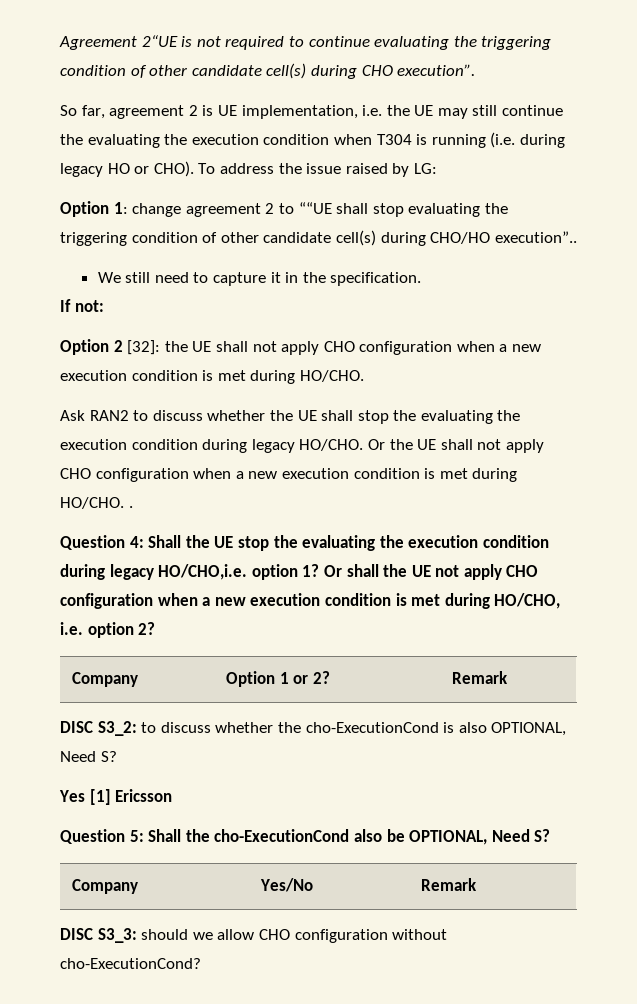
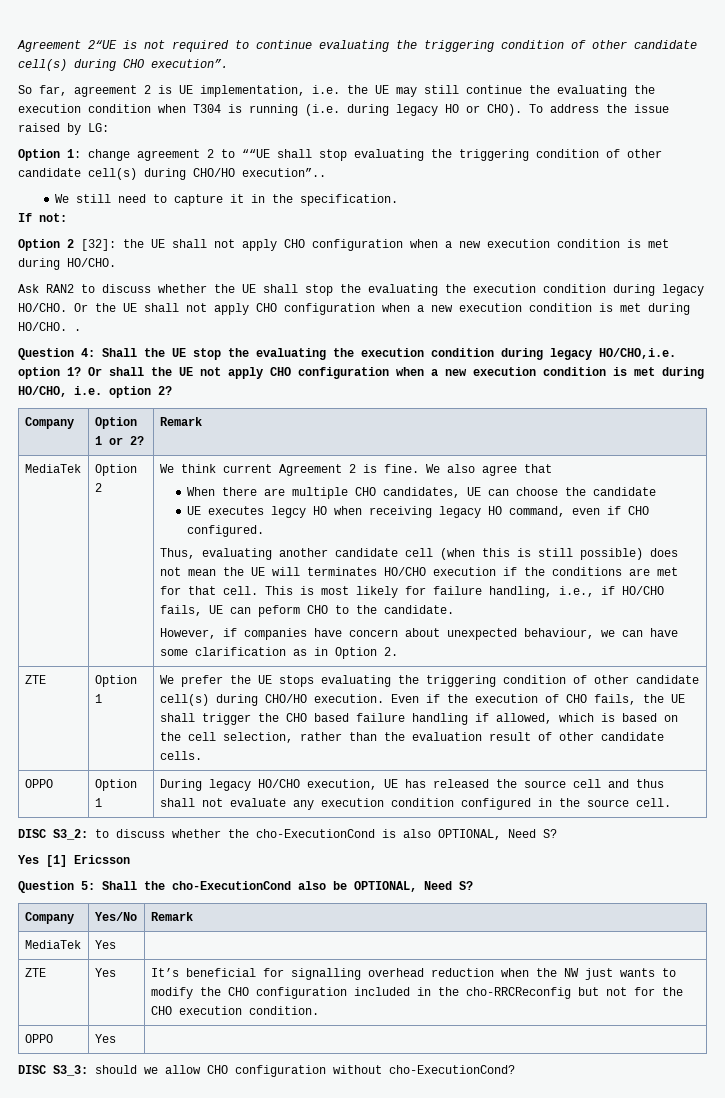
+ MediaTek | Option 2 | We think current Agreement 2 is fine. We also agree that
+ When there are multiple CHO candidates, UE can choose the candidate
+ UE executes legcy HO when receiving legacy HO command, even if CHO configured.
+ Thus, evaluating another candidate cell (when this is still possible) does not mean the UE will terminates HO/CHO execution if the conditions are met for that cell. This is most likely for failure handling, i.e., if HO/CHO fails, UE can peform CHO to the candidate.
+ However, if companies have concern about unexpected behaviour, we can have some clarification as in Option 2.
+ ZTE | Option 1 | We prefer the UE stops evaluating the triggering condition of other candidate cell(s) during CHO/HO execution. Even if the execution of CHO fails, the UE shall trigger the CHO based failure handling if allowed, which is based on the cell selection, rather than the evaluation result of other candidate cells.
+ OPPO | Option 1 | During legacy HO/CHO execution, UE has released the source cell and thus shall not evaluate any execution condition configured in the source cell.
+ MediaTek | Yes |
+ ZTE | Yes | It’s beneficial for signalling overhead reduction when the NW just wants to modify the CHO configuration included in the cho-RRCReconfig but not for the CHO execution condition.
+ OPPO | Yes |

